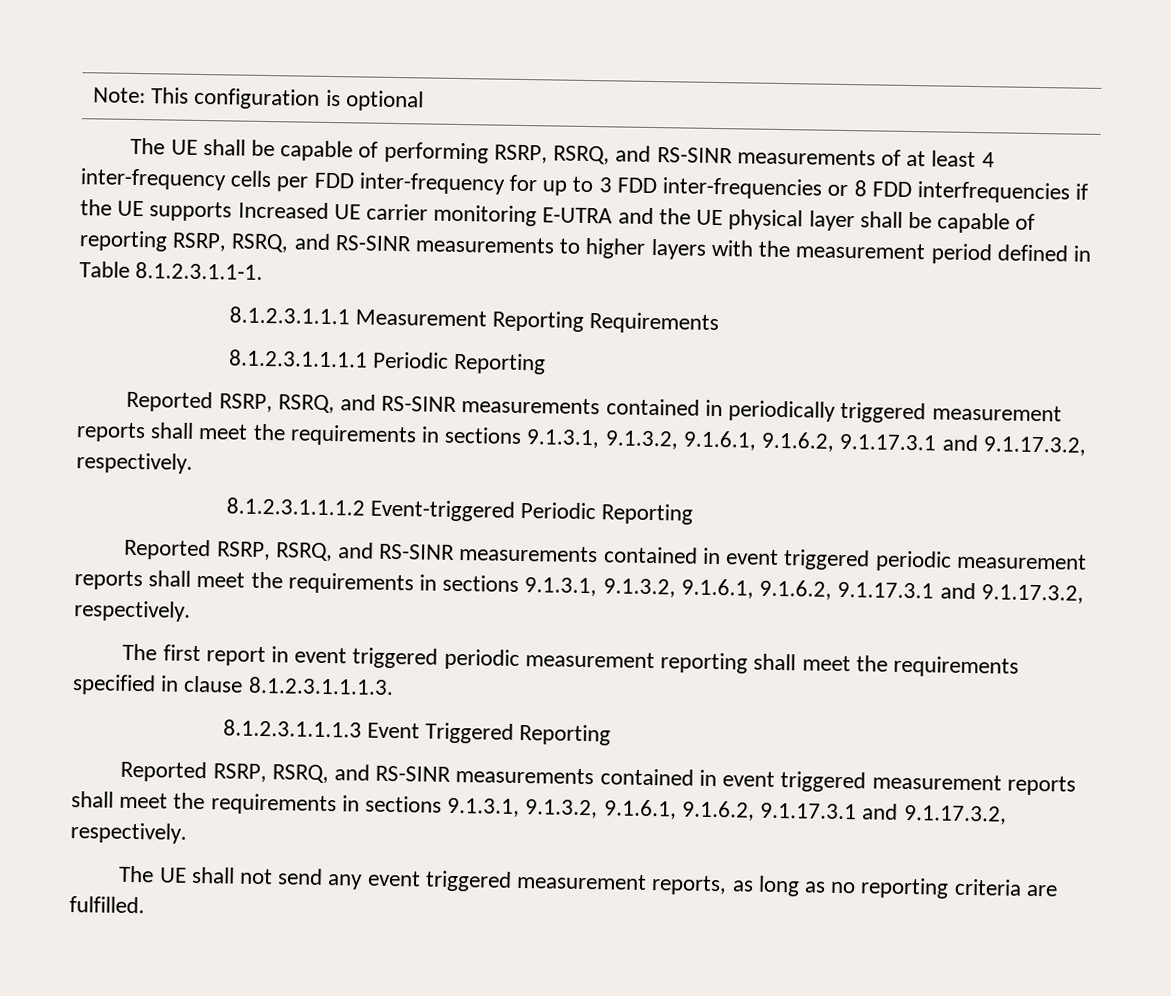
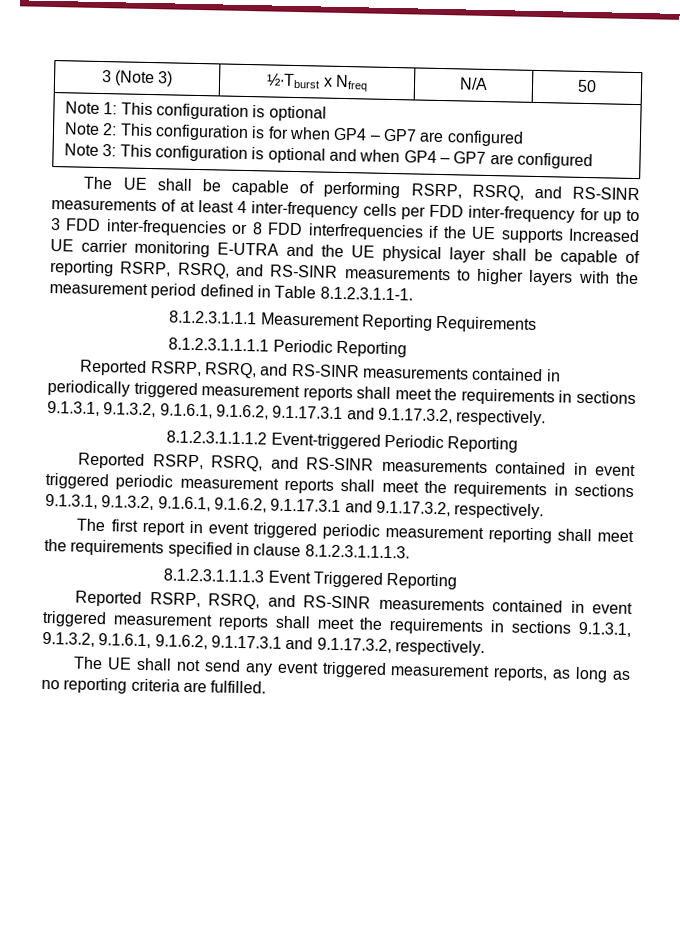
- Note: This configuration is optional
+ 3 (Note 3) | ½∙Tburst x Nfreq | N/A | 50
+ Note 1: This configuration is optional
+ Note 2: This configuration is for when GP4 – GP7 are configured
+ Note 3: This configuration is optional and when GP4 – GP7 are configured

